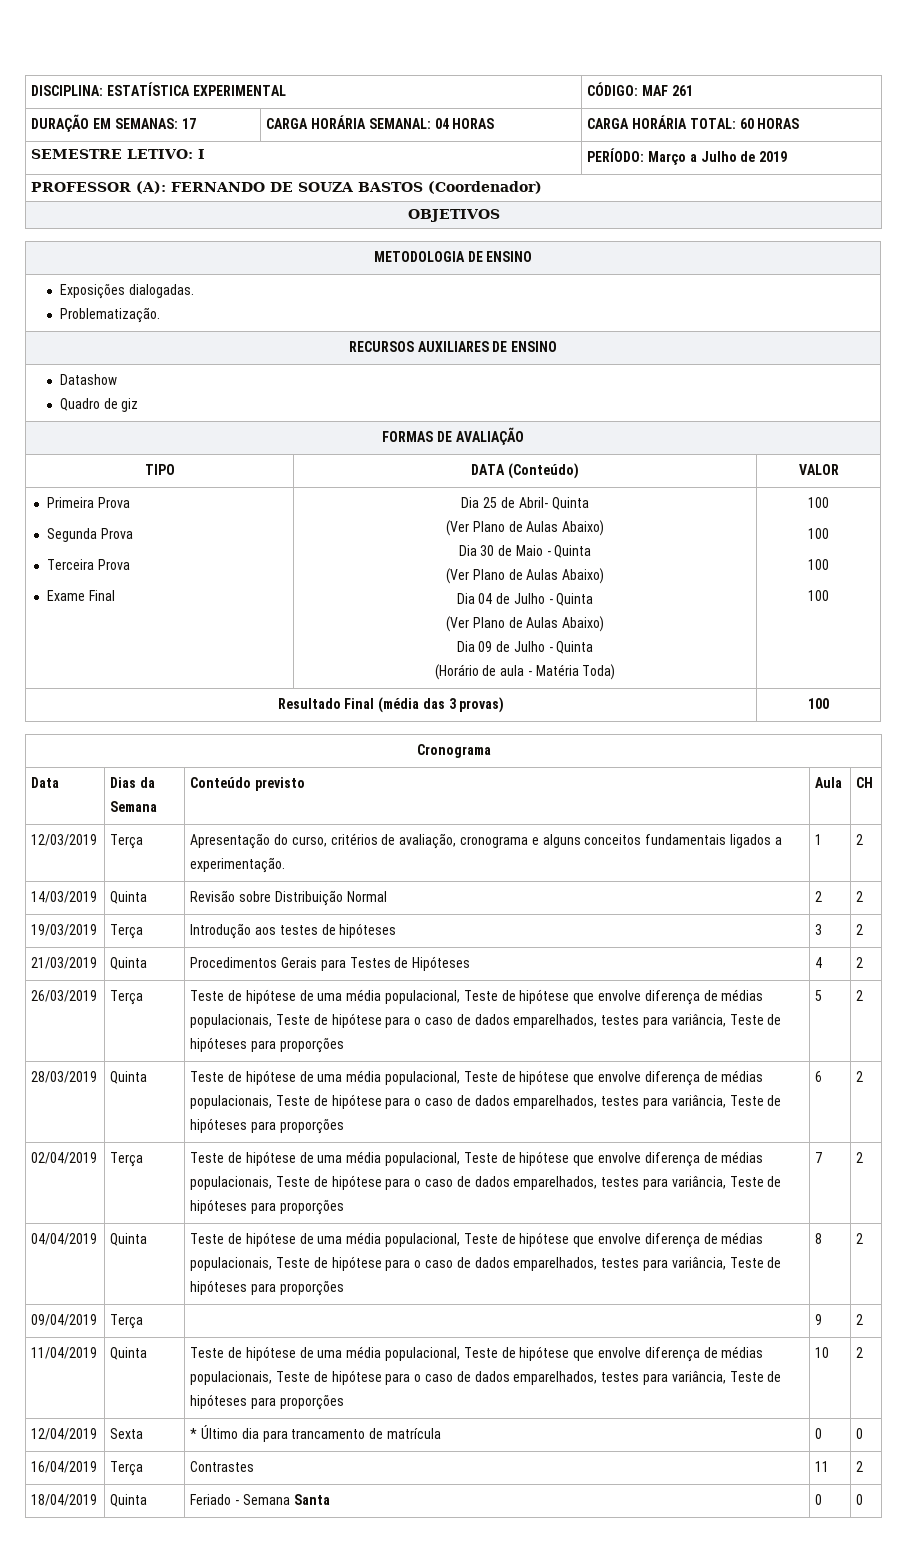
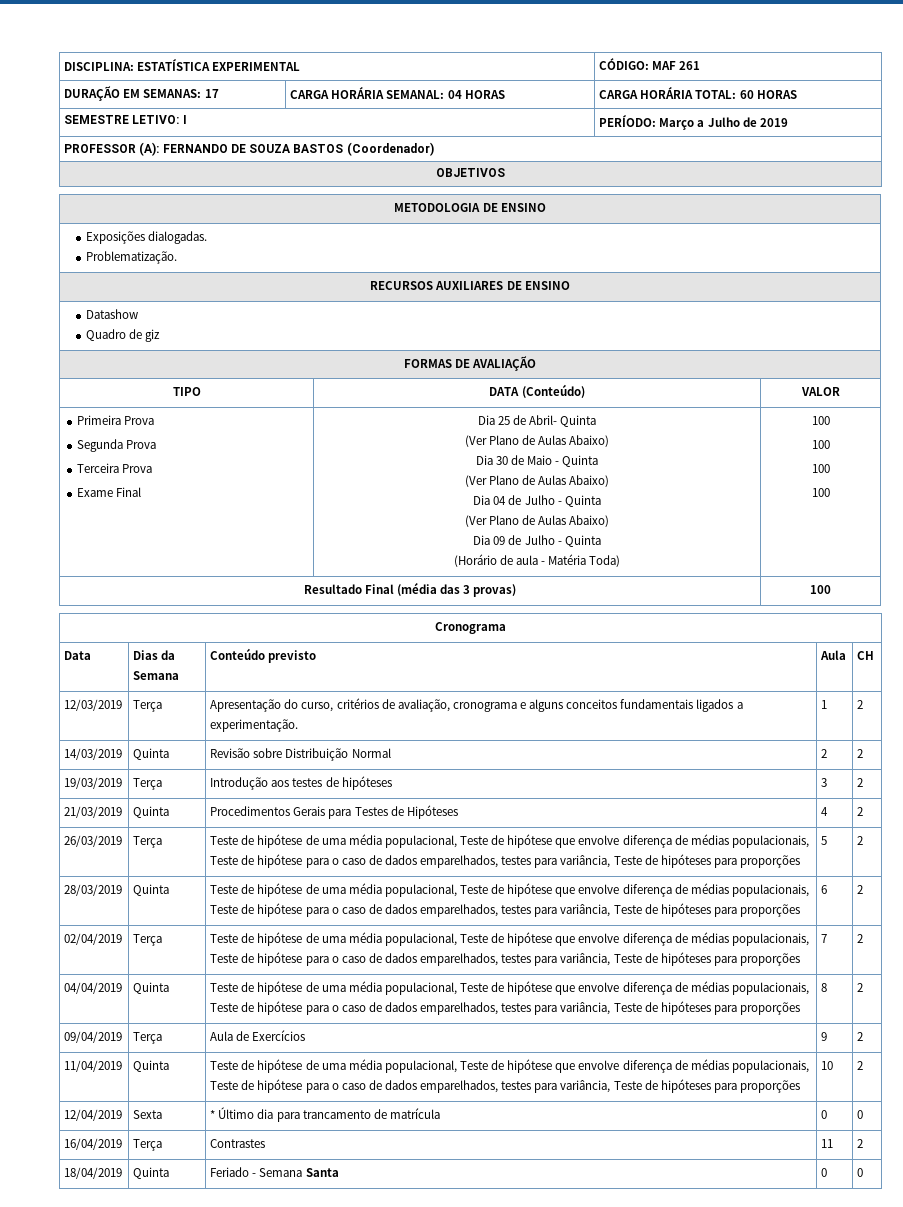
- 09/04/2019 | Terça | | 9 | 2
+ 09/04/2019 | Terça | Aula de Exercícios | 9 | 2

